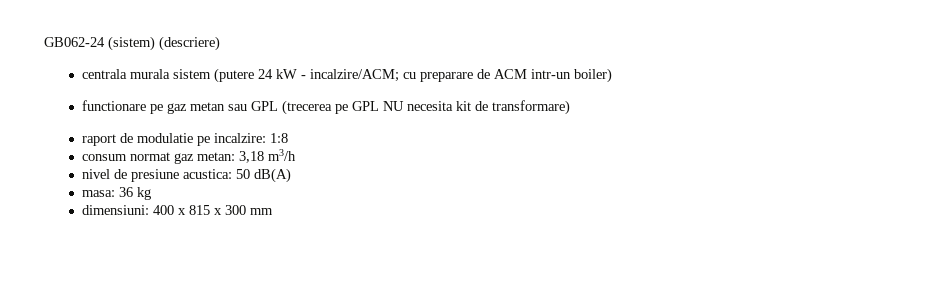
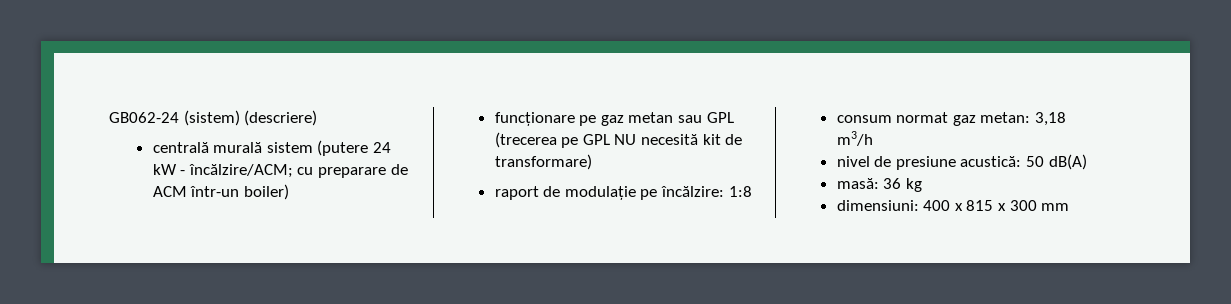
- centrala murala sistem (putere 24 kW - incalzire/ACM; cu preparare de ACM intr-un boiler)
+ centrală murală sistem (putere 24 kW - încălzire/ACM; cu preparare de ACM într-un boiler)
- functionare pe gaz metan sau GPL (trecerea pe GPL NU necesita kit de transformare)
+ funcționare pe gaz metan sau GPL (trecerea pe GPL NU necesită kit de transformare)
- raport de modulatie pe incalzire: 1:8
+ raport de modulație pe încălzire: 1:8
- nivel de presiune acustica: 50 dB(A)
+ nivel de presiune acustică: 50 dB(A)
- masa: 36 kg
+ masă: 36 kg

